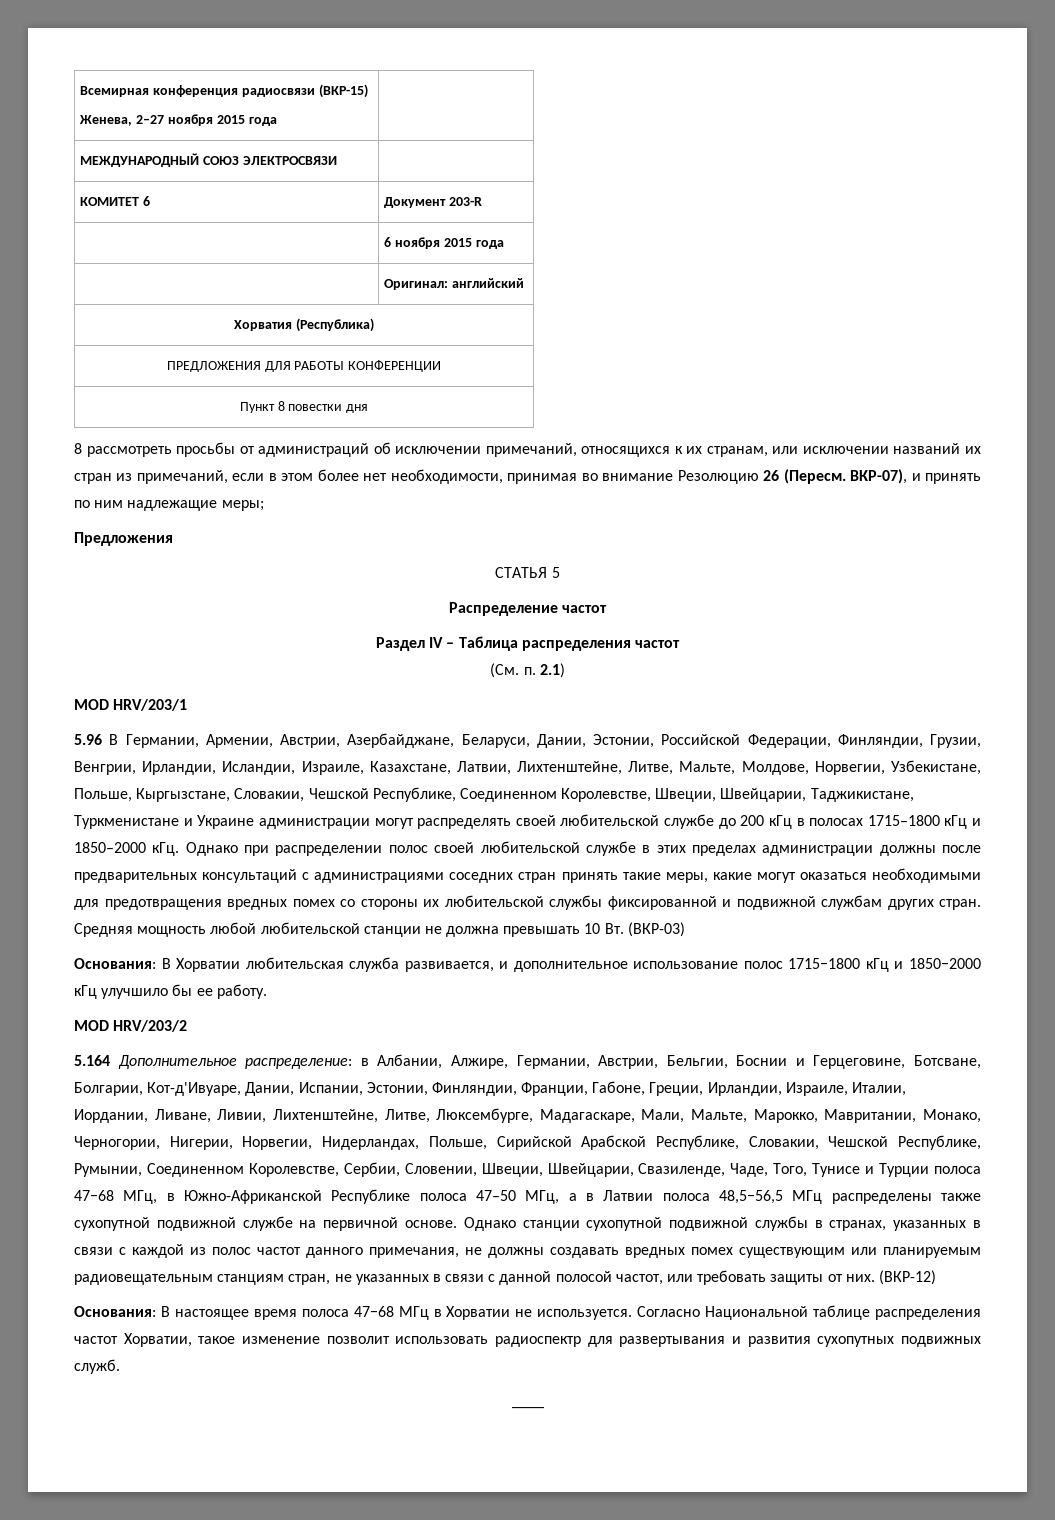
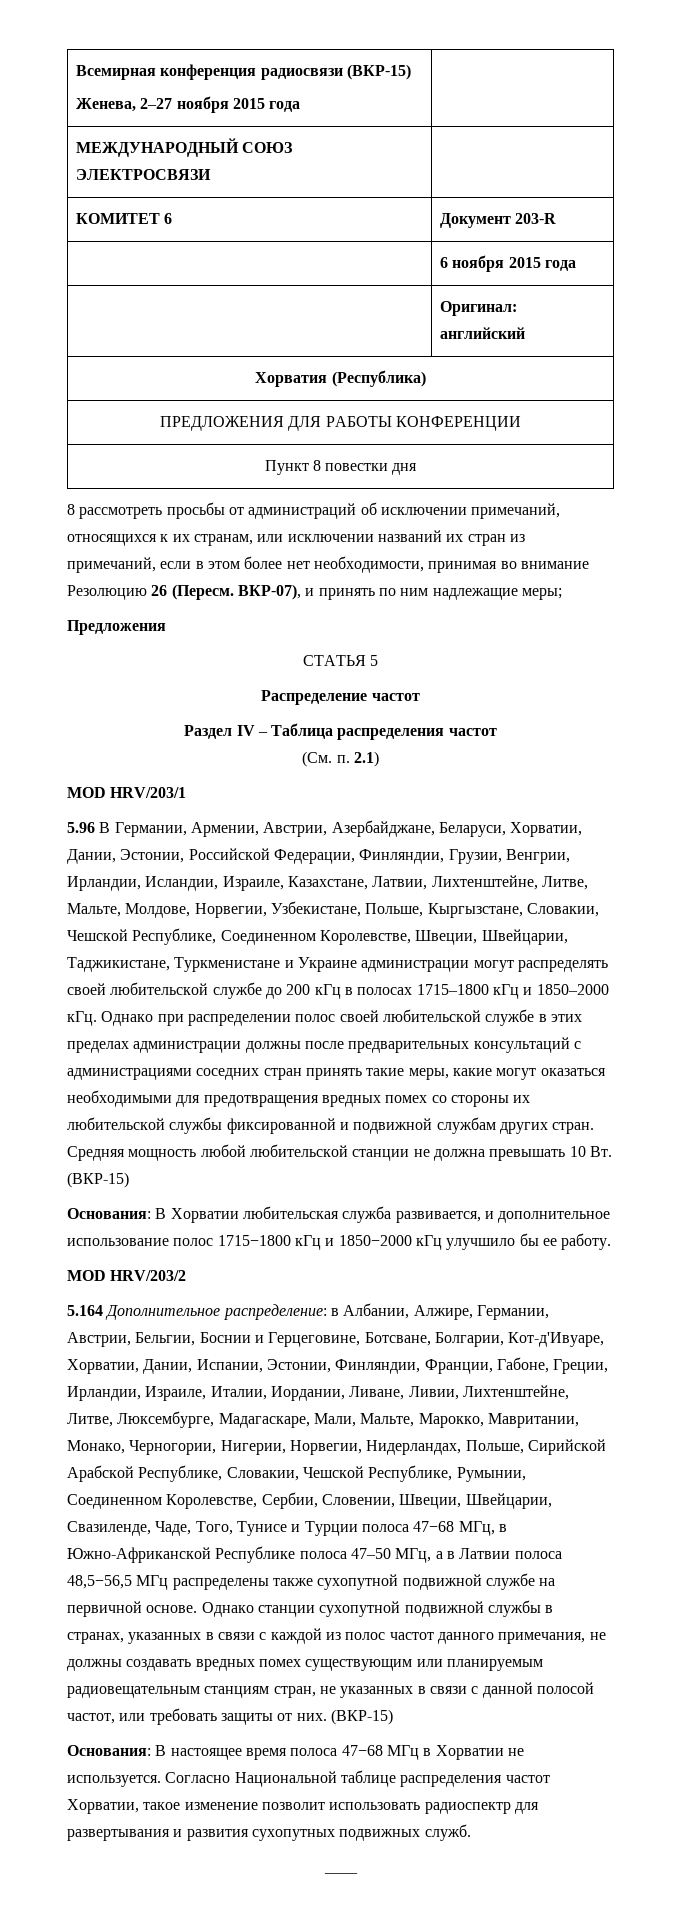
- 5.96 В Германии, Армении, Австрии, Азербайджане, Беларуси, Дании, Эстонии, Российской Федерации, Финляндии, Грузии, Венгрии, Ирландии, Исландии, Израиле, Казахстане, Латвии, Лихтенштейне, Литве, Мальте, Молдове, Норвегии, Узбекистане, Польше, Кыргызстане, Словакии, Чешской Республике, Соединенном Королевстве, Швеции, Швейцарии, Таджикистане, Туркменистане и Украине администрации могут распределять своей любительской службе до 200 кГц в полосах 1715–1800 кГц и 1850–2000 кГц.
+ 5.96 В Германии, Армении, Австрии, Азербайджане, Беларуси, Хорватии, Дании, Эстонии, Российской Федерации, Финляндии, Грузии, Венгрии, Ирландии, Исландии, Израиле, Казахстане, Латвии, Лихтенштейне, Литве, Мальте, Молдове, Норвегии, Узбекистане, Польше, Кыргызстане, Словакии, Чешской Республике, Соединенном Королевстве, Швеции, Швейцарии, Таджикистане, Туркменистане и Украине администрации могут распределять своей любительской службе до 200 кГц в полосах 1715–1800 кГц и 1850–2000 кГц.
- Средняя мощность любой любительской станции не должна превышать 10 Вт. (ВКР-03)
+ Средняя мощность любой любительской станции не должна превышать 10 Вт. (ВКР-15)
- в Албании, Алжире, Германии, Австрии, Бельгии, Боснии и Герцеговине, Ботсване, Болгарии, Кот-д'Ивуаре, Дании, Испании, Эстонии, Финляндии, Франции, Габоне, Греции, Ирландии, Израиле, Италии, Иордании, Ливане, Ливии, Лихтенштейне, Литве, Люксембурге, Мадагаскаре, Мали, Мальте, Марокко, Мавритании, Монако, Черногории, Нигерии, Норвегии, Нидерландах, Польше, Сирийской Арабской Республике, Словакии, Чешской Республике, Румынии, Соединенном Королевстве, Сербии, Словении, Швеции, Швейцарии, Свазиленде, Чаде, Того, Тунисе и Турции полоса 47−68 МГц, в Южно-Африканской Республике полоса 47–50 МГц, а в Латвии полоса 48,5−56,5 МГц распределены также сухопутной подвижной службе на первичной основе.
+ в Албании, Алжире, Германии, Австрии, Бельгии, Боснии и Герцеговине, Ботсване, Болгарии, Кот-д'Ивуаре, Хорватии, Дании, Испании, Эстонии, Финляндии, Франции, Габоне, Греции, Ирландии, Израиле, Италии, Иордании, Ливане, Ливии, Лихтенштейне, Литве, Люксембурге, Мадагаскаре, Мали, Мальте, Марокко, Мавритании, Монако, Черногории, Нигерии, Норвегии, Нидерландах, Польше, Сирийской Арабской Республике, Словакии, Чешской Республике, Румынии, Соединенном Королевстве, Сербии, Словении, Швеции, Швейцарии, Свазиленде, Чаде, Того, Тунисе и Турции полоса 47−68 МГц, в Южно-Африканской Республике полоса 47–50 МГц, а в Латвии полоса 48,5−56,5 МГц распределены также сухопутной подвижной службе на первичной основе.
- Однако станции сухопутной подвижной службы в странах, указанных в связи с каждой из полос частот данного примечания, не должны создавать вредных помех существующим или планируемым радиовещательным станциям стран, не указанных в связи с данной полосой частот, или требовать защиты от них. (ВКР-12)
+ Однако станции сухопутной подвижной службы в странах, указанных в связи с каждой из полос частот данного примечания, не должны создавать вредных помех существующим или планируемым радиовещательным станциям стран, не указанных в связи с данной полосой частот, или требовать защиты от них. (ВКР-15)

